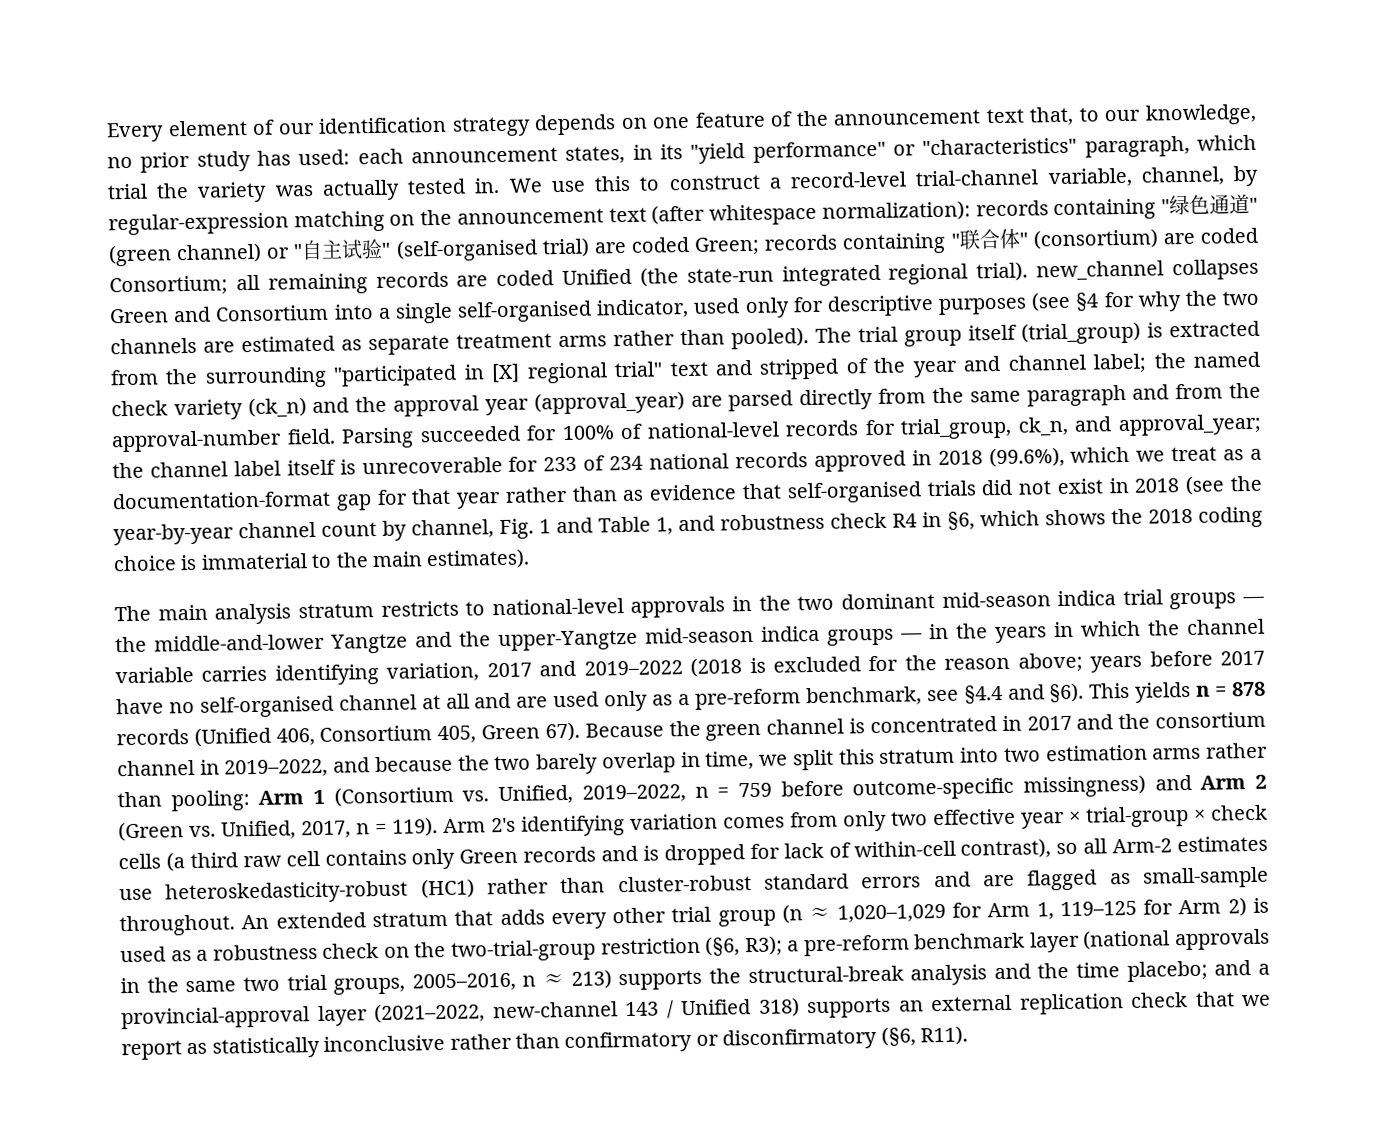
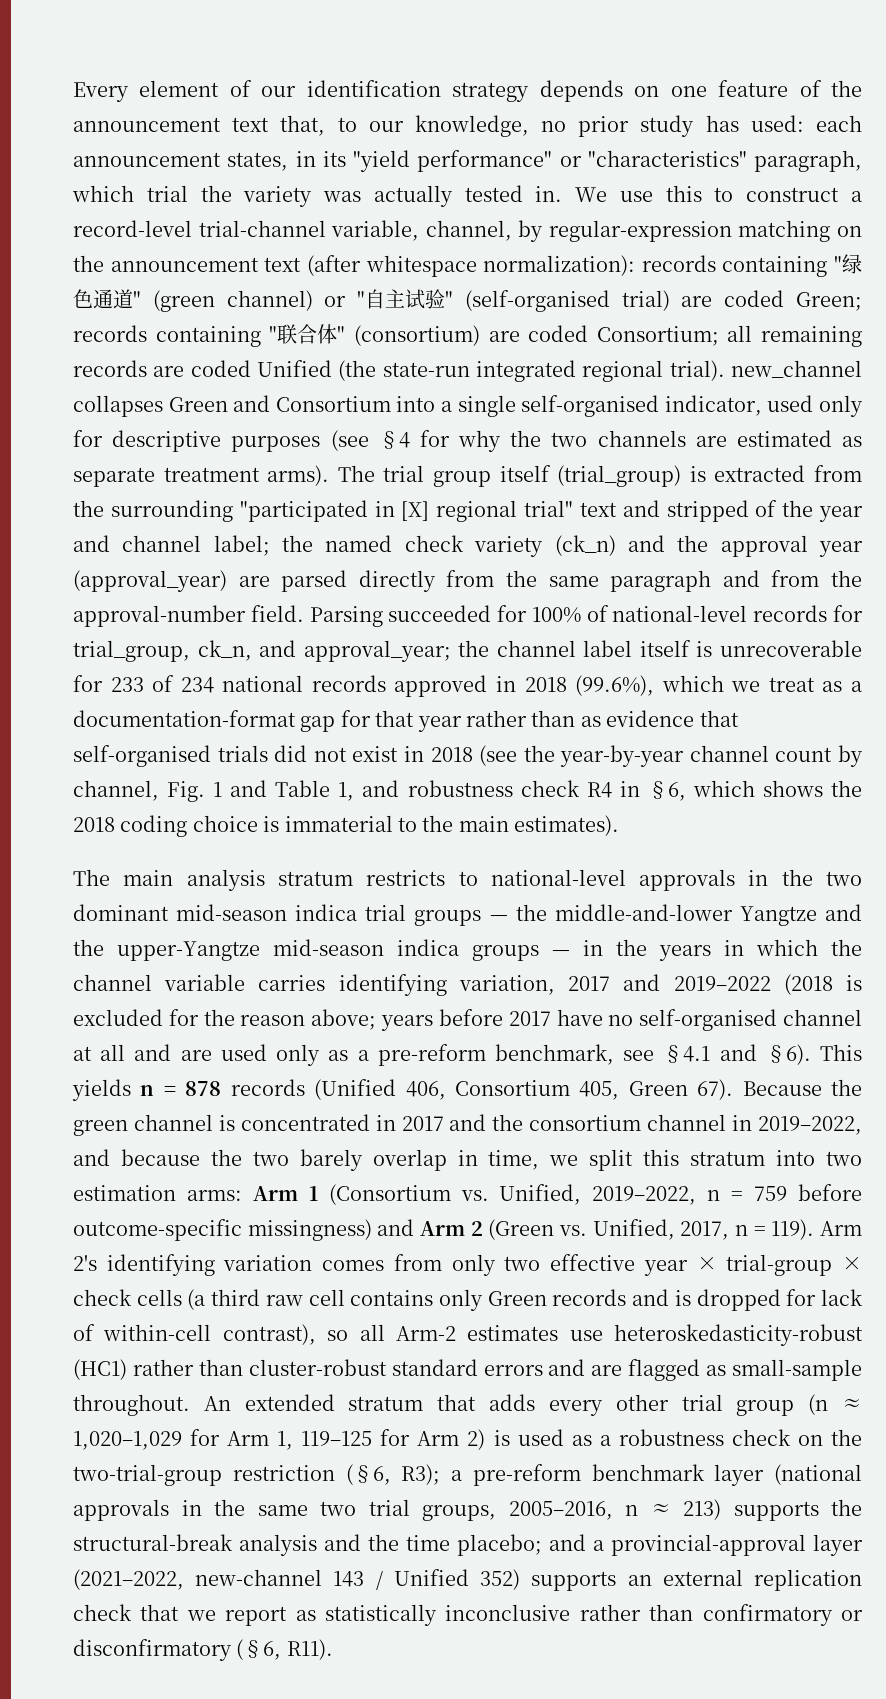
- all remaining records are coded Unified (the state-run integrated regional trial). new_channel collapses Green and Consortium into a single self-organised indicator, used only for descriptive purposes (see §4 for why the two channels are estimated as separate treatment arms rather than pooled).
+ all remaining records are coded Unified (the state-run integrated regional trial). new_channel collapses Green and Consortium into a single self-organised indicator, used only for descriptive purposes (see §4 for why the two channels are estimated as separate treatment arms).
- years before 2017 have no self-organised channel at all and are used only as a pre-reform benchmark, see §4.4 and §6).
+ years before 2017 have no self-organised channel at all and are used only as a pre-reform benchmark, see §4.1 and §6).
- Because the green channel is concentrated in 2017 and the consortium channel in 2019–2022, and because the two barely overlap in time, we split this stratum into two estimation arms rather than pooling: Arm 1 (Consortium vs. Unified, 2019–2022, n = 759 before outcome-specific missingness) and Arm 2 (Green vs. Unified, 2017, n = 119).
+ Because the green channel is concentrated in 2017 and the consortium channel in 2019–2022, and because the two barely overlap in time, we split this stratum into two estimation arms: Arm 1 (Consortium vs. Unified, 2019–2022, n = 759 before outcome-specific missingness) and Arm 2 (Green vs. Unified, 2017, n = 119).
- and a provincial-approval layer (2021–2022, new-channel 143 / Unified 318) supports an external replication check that we report as statistically inconclusive rather than confirmatory or disconfirmatory (§6, R11).
+ and a provincial-approval layer (2021–2022, new-channel 143 / Unified 352) supports an external replication check that we report as statistically inconclusive rather than confirmatory or disconfirmatory (§6, R11).

